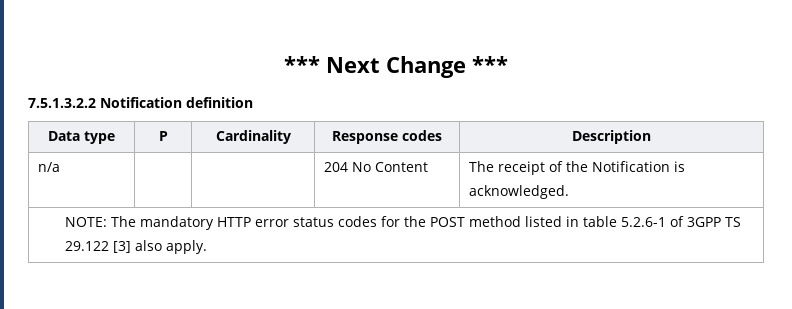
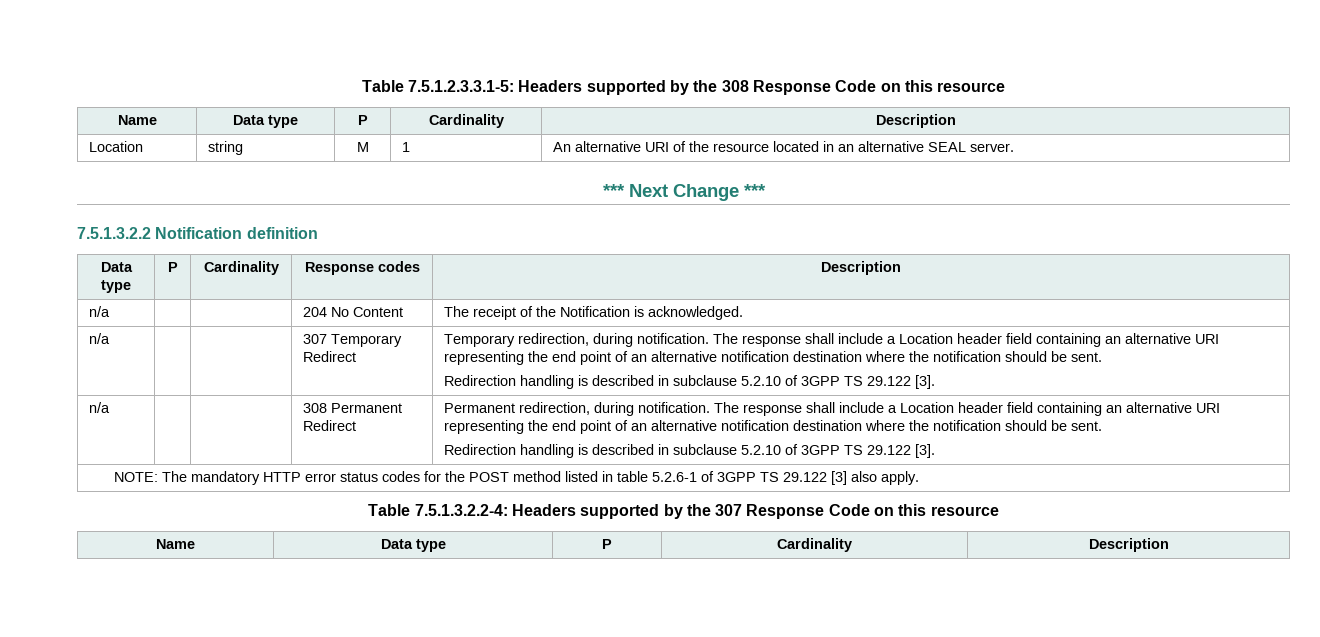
+ Table 7.5.1.2.3.3.1-5: Headers supported by the 308 Response Code on this resource
+ Name | Data type | P | Cardinality | Description
+ Location | string | M | 1 | An alternative URI of the resource located in an alternative SEAL server.
+ n/a | | | 307 Temporary Redirect | Temporary redirection, during notification. The response shall include a Location header field containing an alternative URI representing the end point of an alternative notification destination where the notification should be sent.
+ Redirection handling is described in subclause 5.2.10 of 3GPP TS 29.122 [3].
+ n/a | | | 308 Permanent Redirect | Permanent redirection, during notification. The response shall include a Location header field containing an alternative URI representing the end point of an alternative notification destination where the notification should be sent.
+ Redirection handling is described in subclause 5.2.10 of 3GPP TS 29.122 [3].
+ Table 7.5.1.3.2.2-4: Headers supported by the 307 Response Code on this resource
+ Name | Data type | P | Cardinality | Description

